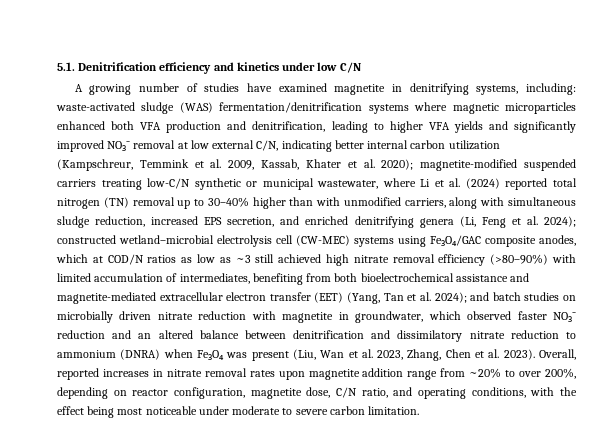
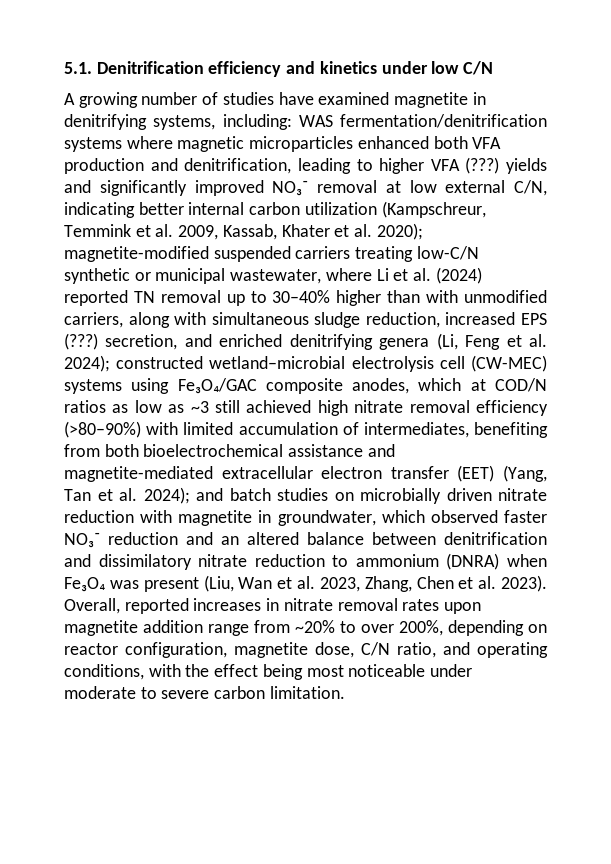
- waste-activated sludge (WAS) fermentation/denitrification systems where magnetic microparticles enhanced both VFA production and denitrification, leading to higher VFA yields and significantly improved NO₃⁻ removal at low external C/N, indicating better internal carbon utilization (Kampschreur, Temmink et al. 2009, Kassab, Khater et al. 2020);
+ WAS fermentation/denitrification systems where magnetic microparticles enhanced both VFA production and denitrification, leading to higher VFA (???) yields and significantly improved NO₃⁻ removal at low external C/N, indicating better internal carbon utilization (Kampschreur, Temmink et al. 2009, Kassab, Khater et al. 2020);
- magnetite-modified suspended carriers treating low-C/N synthetic or municipal wastewater, where Li et al. (2024) reported total nitrogen (TN) removal up to 30–40% higher than with unmodified carriers, along with simultaneous sludge reduction, increased EPS secretion, and enriched denitrifying genera (Li, Feng et al. 2024);
+ magnetite-modified suspended carriers treating low-C/N synthetic or municipal wastewater, where Li et al. (2024) reported TN removal up to 30–40% higher than with unmodified carriers, along with simultaneous sludge reduction, increased EPS (???) secretion, and enriched denitrifying genera (Li, Feng et al. 2024);

